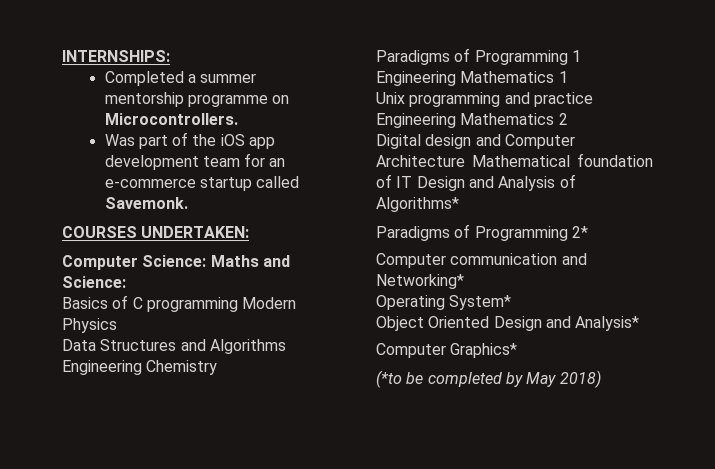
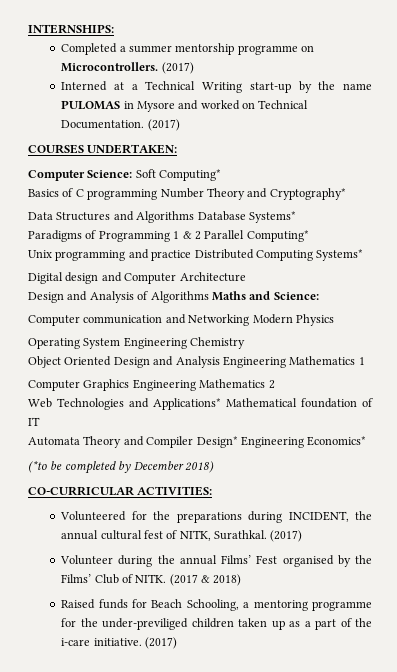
- Completed a summer mentorship programme on Microcontrollers.
- Was part of the iOS app development team for an e-commerce startup called Savemonk.
+ Completed a summer mentorship programme on Microcontrollers. (2017)
+ Interned at a Technical Writing start-up by the name PULOMAS in Mysore and worked on Technical Documentation. (2017)
- Computer Science: Maths and Science:
+ Computer Science: Soft Computing*
- Basics of C programming Modern Physics
+ Basics of C programming Number Theory and Cryptography*
- Data Structures and Algorithms Engineering Chemistry
+ Data Structures and Algorithms Database Systems*
- Paradigms of Programming 1 Engineering Mathematics 1
+ Paradigms of Programming 1 & 2 Parallel Computing*
- Unix programming and practice Engineering Mathematics 2
+ Unix programming and practice Distributed Computing Systems*
- Digital design and Computer Architecture Mathematical foundation of IT Design and Analysis of Algorithms*
- Paradigms of Programming 2*
- Computer communication and Networking*
- Operating System*
- Object Oriented Design and Analysis*
- Computer Graphics*
+ Digital design and Computer Architecture
+ Design and Analysis of Algorithms Maths and Science:
+ Computer communication and Networking Modern Physics
+ Operating System Engineering Chemistry
+ Object Oriented Design and Analysis Engineering Mathematics 1
+ Computer Graphics Engineering Mathematics 2
+ Web Technologies and Applications* Mathematical foundation of IT
+ Automata Theory and Compiler Design* Engineering Economics*
- (*to be completed by May 2018)
+ (*to be completed by December 2018)
+ CO-CURRICULAR ACTIVITIES:
+ Volunteered for the preparations during INCIDENT, the annual cultural fest of NITK, Surathkal. (2017)
+ Volunteer during the annual Films’ Fest organised by the Films’ Club of NITK. (2017 & 2018)
+ Raised funds for Beach Schooling, a mentoring programme for the under-previliged children taken up as a part of the i-care initiative. (2017)

